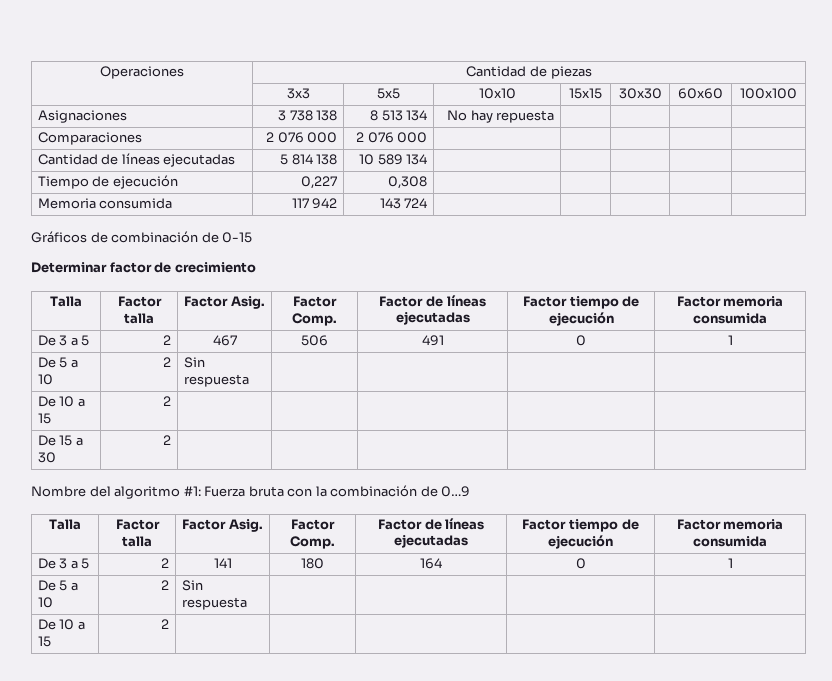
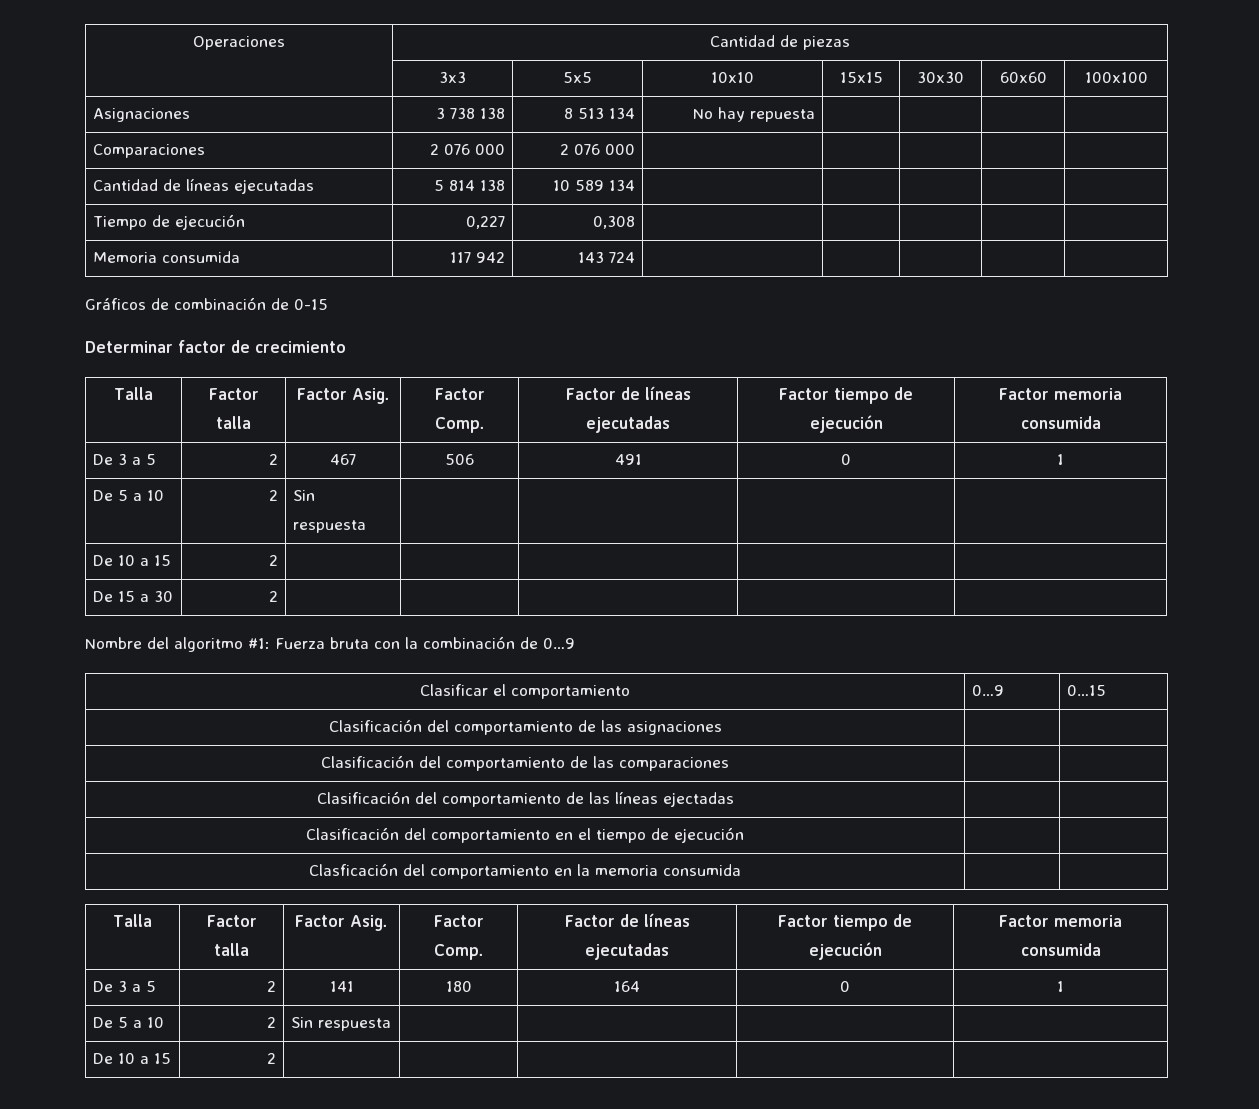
+ Clasificar el comportamiento | 0…9 | 0…15
+ Clasificación del comportamiento de las asignaciones | |
+ Clasificación del comportamiento de las comparaciones | |
+ Clasificación del comportamiento de las líneas ejectadas | |
+ Clasificación del comportamiento en el tiempo de ejecución | |
+ Clasficación del comportamiento en la memoria consumida | |

